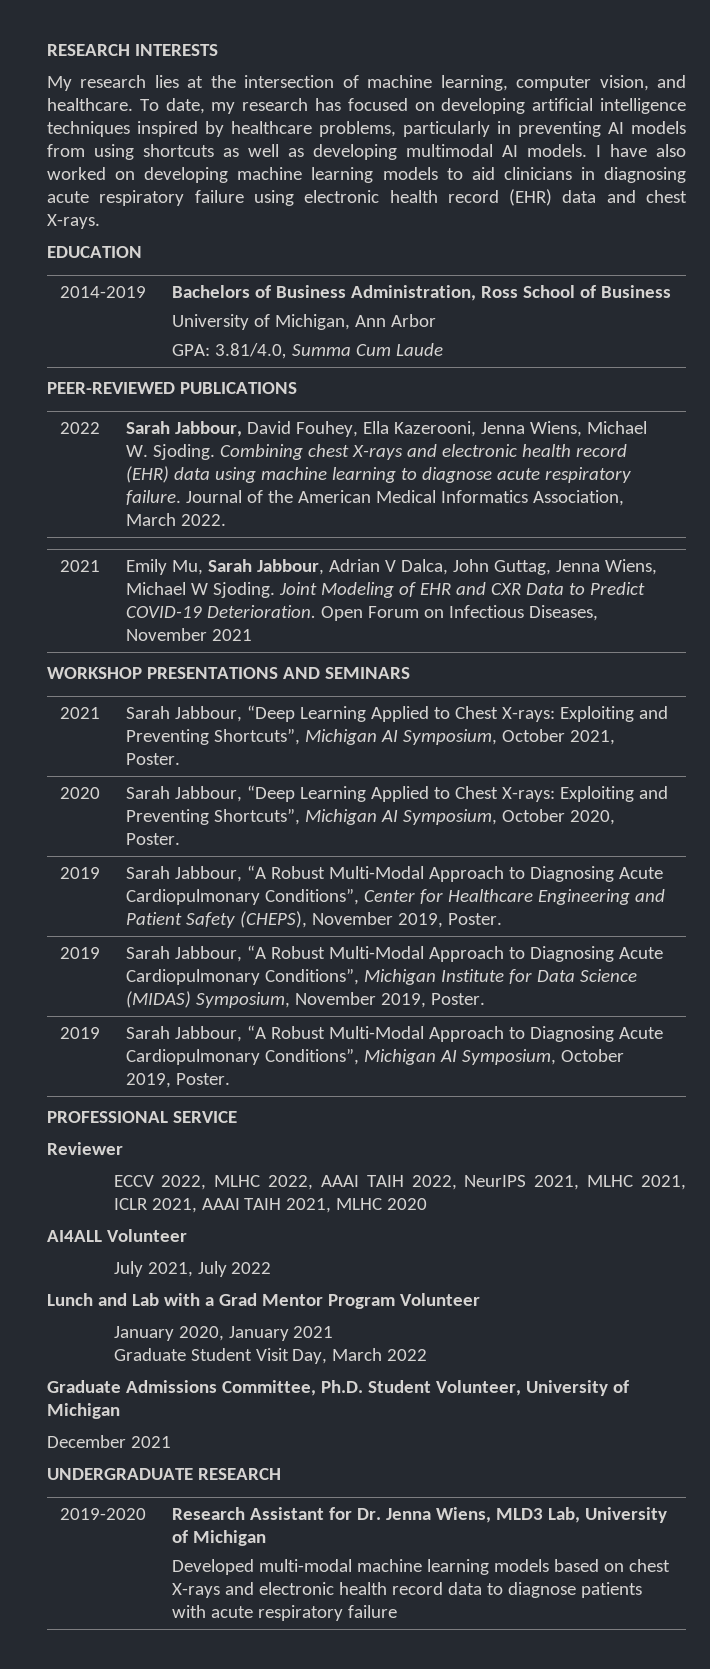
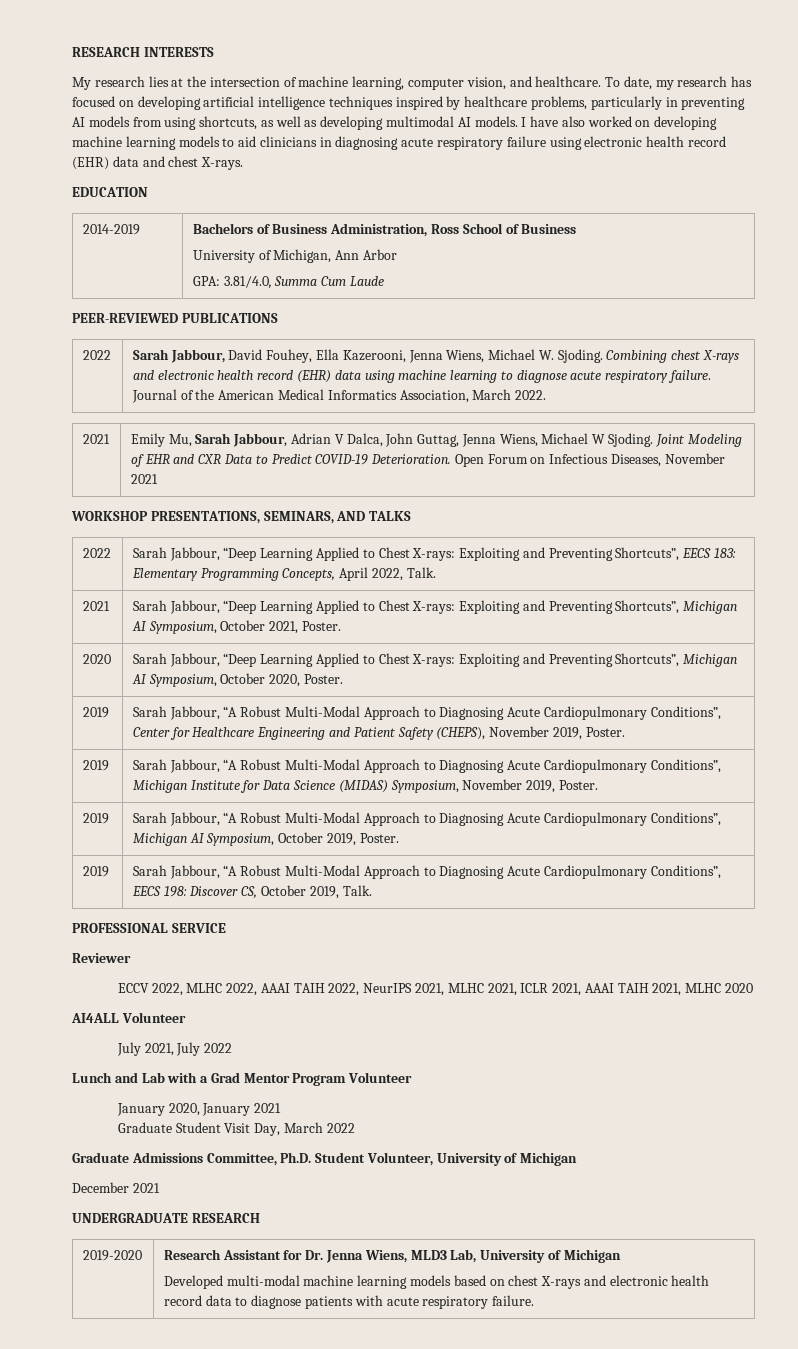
- To date, my research has focused on developing artificial intelligence techniques inspired by healthcare problems, particularly in preventing AI models from using shortcuts as well as developing multimodal AI models.
+ To date, my research has focused on developing artificial intelligence techniques inspired by healthcare problems, particularly in preventing AI models from using shortcuts, as well as developing multimodal AI models.
- WORKSHOP PRESENTATIONS AND SEMINARS
+ WORKSHOP PRESENTATIONS, SEMINARS, AND TALKS
+ 2022 | Sarah Jabbour, “Deep Learning Applied to Chest X-rays: Exploiting and Preventing Shortcuts”, EECS 183: Elementary Programming Concepts, April 2022, Talk.
+ 2019 | Sarah Jabbour, “A Robust Multi-Modal Approach to Diagnosing Acute Cardiopulmonary Conditions”, EECS 198: Discover CS, October 2019, Talk.
  2019-2020 | Research Assistant for Dr. Jenna Wiens, MLD3 Lab, University of Michigan
- Developed multi-modal machine learning models based on chest X-rays and electronic health record data to diagnose patients with acute respiratory failure
+ Developed multi-modal machine learning models based on chest X-rays and electronic health record data to diagnose patients with acute respiratory failure.

